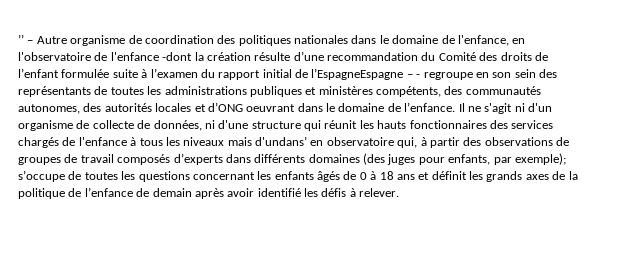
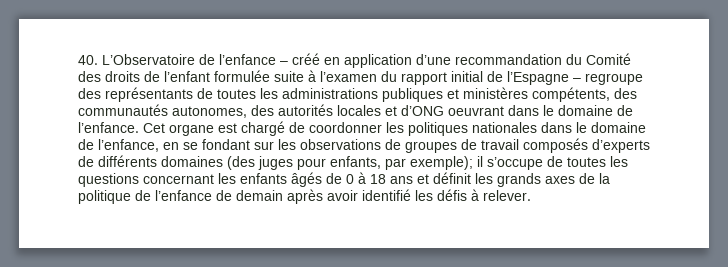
- ’’ – Autre organisme de coordination des politiques nationales dans le domaine de l'enfance, en l'observatoire de l'enfance -dont la création résulte d’une recommandation du Comité des droits de l’enfant formulée suite à l’examen du rapport initial de l’EspagneEspagne – - regroupe en son sein des représentants de toutes les administrations publiques et ministères compétents, des communautés autonomes, des autorités locales et d’ONG oeuvrant dans le domaine de l’enfance.
+ 40. L’Observatoire de l’enfance – créé en application d’une recommandation du Comité des droits de l’enfant formulée suite à l’examen du rapport initial de l’Espagne – regroupe des représentants de toutes les administrations publiques et ministères compétents, des communautés autonomes, des autorités locales et d’ONG oeuvrant dans le domaine de l’enfance.
- Il ne s'agit ni d'un organisme de collecte de données, ni d'une structure qui réunit les hauts fonctionnaires des services chargés de l'enfance à tous les niveaux mais d'undans’ en observatoire qui, à partir des observations de groupes de travail composés d’experts dans différents domaines (des juges pour enfants, par exemple); s’occupe de toutes les questions concernant les enfants âgés de 0 à 18 ans et définit les grands axes de la politique de l’enfance de demain après avoir identifié les défis à relever.
+ Cet organe est chargé de coordonner les politiques nationales dans le domaine de l’enfance, en se fondant sur les observations de groupes de travail composés d’experts de différents domaines (des juges pour enfants, par exemple); il s’occupe de toutes les questions concernant les enfants âgés de 0 à 18 ans et définit les grands axes de la politique de l’enfance de demain après avoir identifié les défis à relever.

